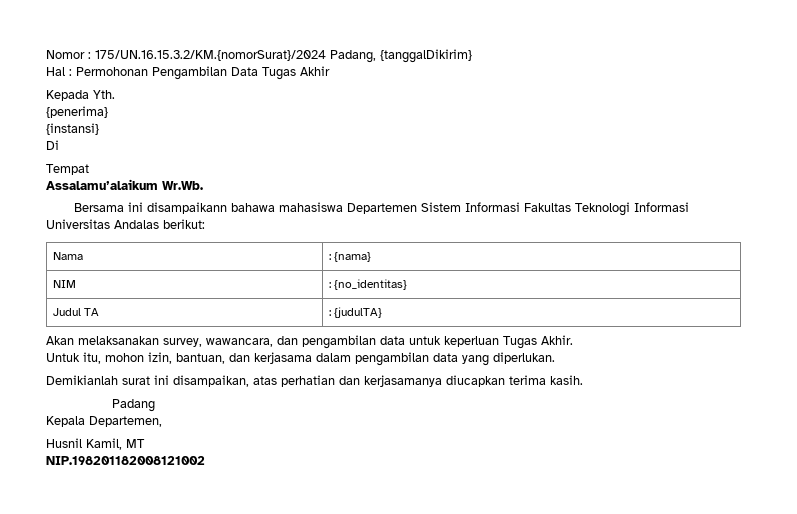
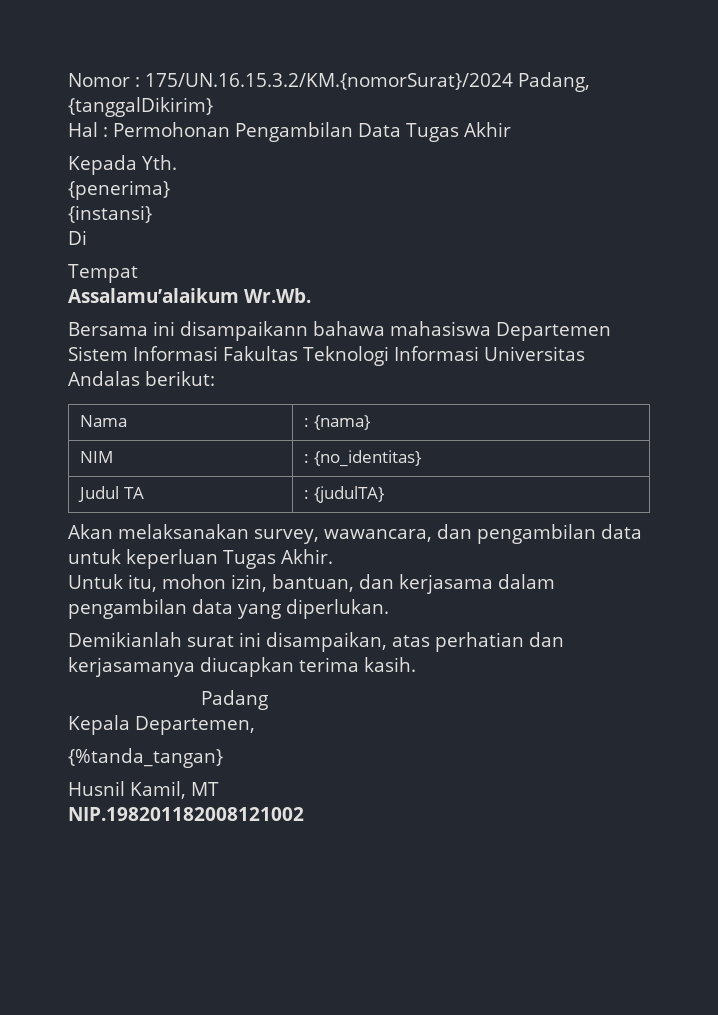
+ {%tanda_tangan}

